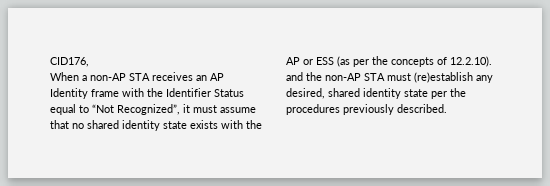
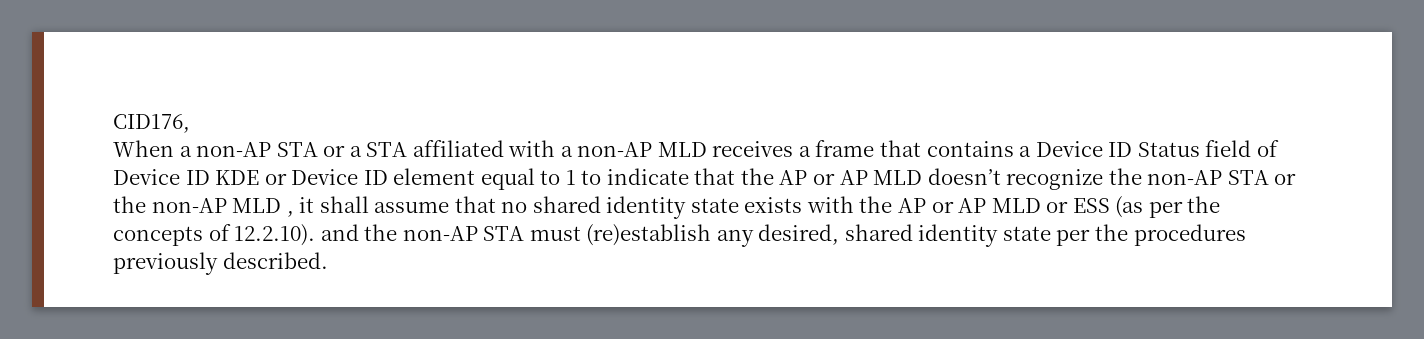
- When a non-AP STA receives an AP Identity frame with the Identifier Status equal to “Not Recognized”, it must assume that no shared identity state exists with the AP or ESS (as per the concepts of 12.2.10). and the non-AP STA must (re)establish any desired, shared identity state per the procedures previously described.
+ When a non-AP STA or a STA affiliated with a non-AP MLD receives a frame that contains a Device ID Status field of Device ID KDE or Device ID element equal to 1 to indicate that the AP or AP MLD doesn’t recognize the non-AP STA or the non-AP MLD , it shall assume that no shared identity state exists with the AP or AP MLD or ESS (as per the concepts of 12.2.10). and the non-AP STA must (re)establish any desired, shared identity state per the procedures previously described.

